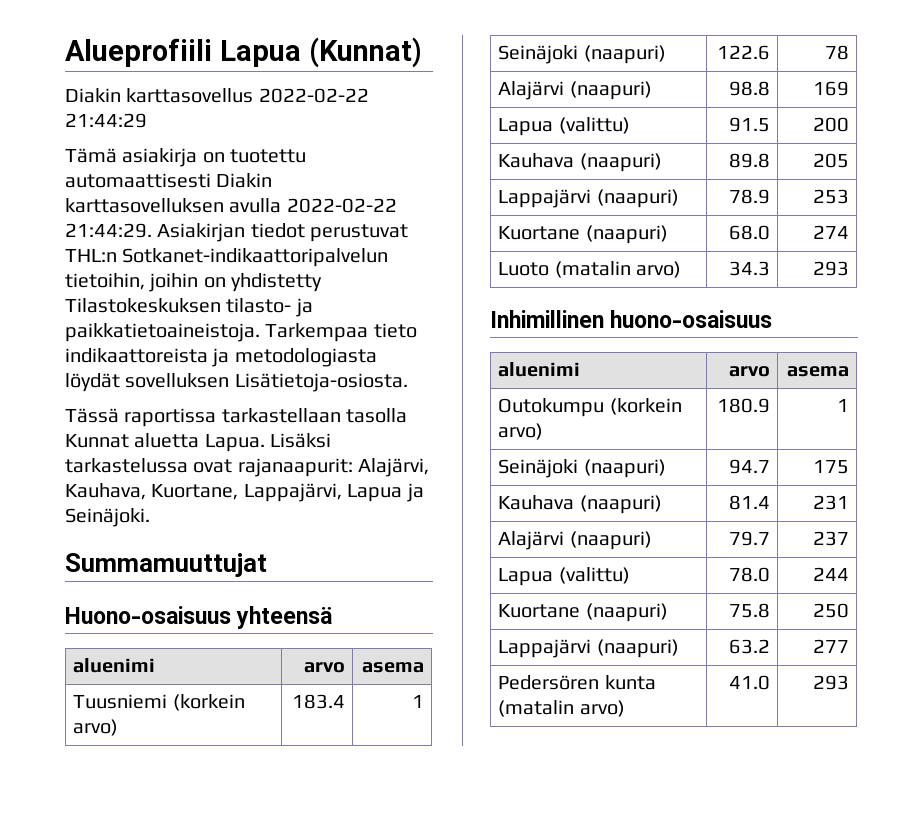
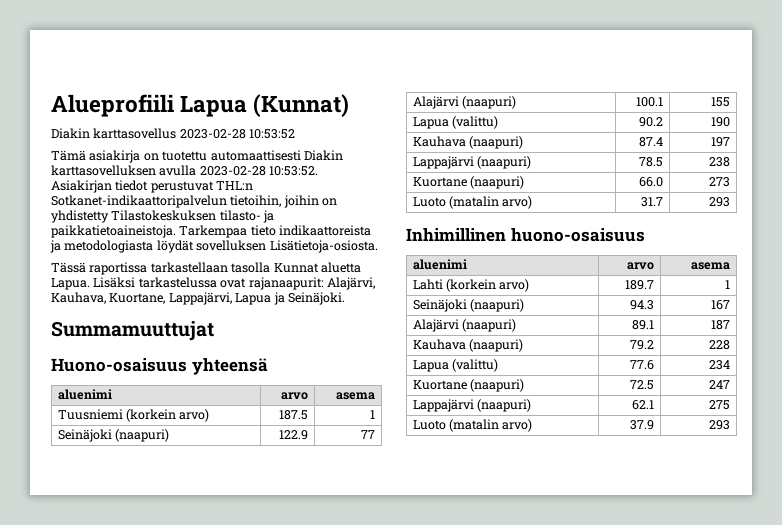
- Diakin karttasovellus 2022-02-22 21:44:29
+ Diakin karttasovellus 2023-02-28 10:53:52
- Tämä asiakirja on tuotettu automaattisesti Diakin karttasovelluksen avulla 2022-02-22 21:44:29.
+ Tämä asiakirja on tuotettu automaattisesti Diakin karttasovelluksen avulla 2023-02-28 10:53:52.
- Tuusniemi (korkein arvo) | 183.4 | 1
- Seinäjoki (naapuri) | 122.6 | 78
- Alajärvi (naapuri) | 98.8 | 169
- Lapua (valittu) | 91.5 | 200
- Kauhava (naapuri) | 89.8 | 205
- Lappajärvi (naapuri) | 78.9 | 253
- Kuortane (naapuri) | 68.0 | 274
- Luoto (matalin arvo) | 34.3 | 293
+ Tuusniemi (korkein arvo) | 187.5 | 1
+ Seinäjoki (naapuri) | 122.9 | 77
+ Alajärvi (naapuri) | 100.1 | 155
+ Lapua (valittu) | 90.2 | 190
+ Kauhava (naapuri) | 87.4 | 197
+ Lappajärvi (naapuri) | 78.5 | 238
+ Kuortane (naapuri) | 66.0 | 273
+ Luoto (matalin arvo) | 31.7 | 293
- Outokumpu (korkein arvo) | 180.9 | 1
- Seinäjoki (naapuri) | 94.7 | 175
- Kauhava (naapuri) | 81.4 | 231
- Alajärvi (naapuri) | 79.7 | 237
- Lapua (valittu) | 78.0 | 244
- Kuortane (naapuri) | 75.8 | 250
- Lappajärvi (naapuri) | 63.2 | 277
- Pedersören kunta (matalin arvo) | 41.0 | 293
+ Lahti (korkein arvo) | 189.7 | 1
+ Seinäjoki (naapuri) | 94.3 | 167
+ Alajärvi (naapuri) | 89.1 | 187
+ Kauhava (naapuri) | 79.2 | 228
+ Lapua (valittu) | 77.6 | 234
+ Kuortane (naapuri) | 72.5 | 247
+ Lappajärvi (naapuri) | 62.1 | 275
+ Luoto (matalin arvo) | 37.9 | 293

